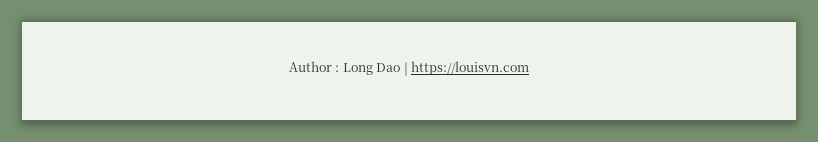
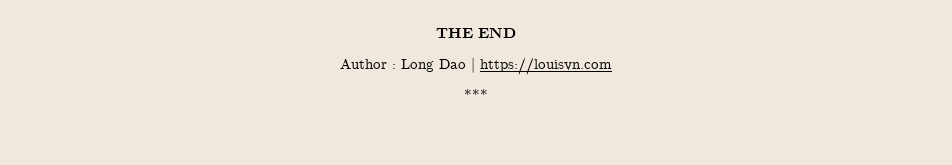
+ THE END
+ ***

